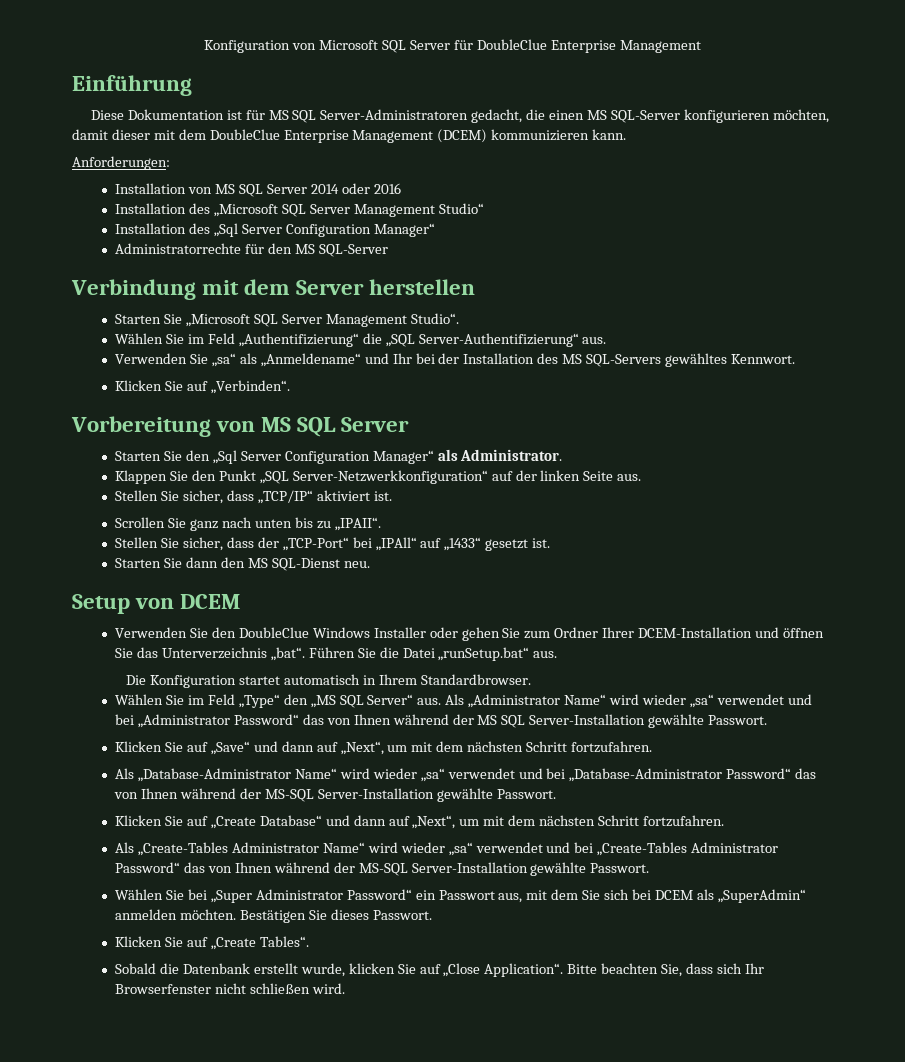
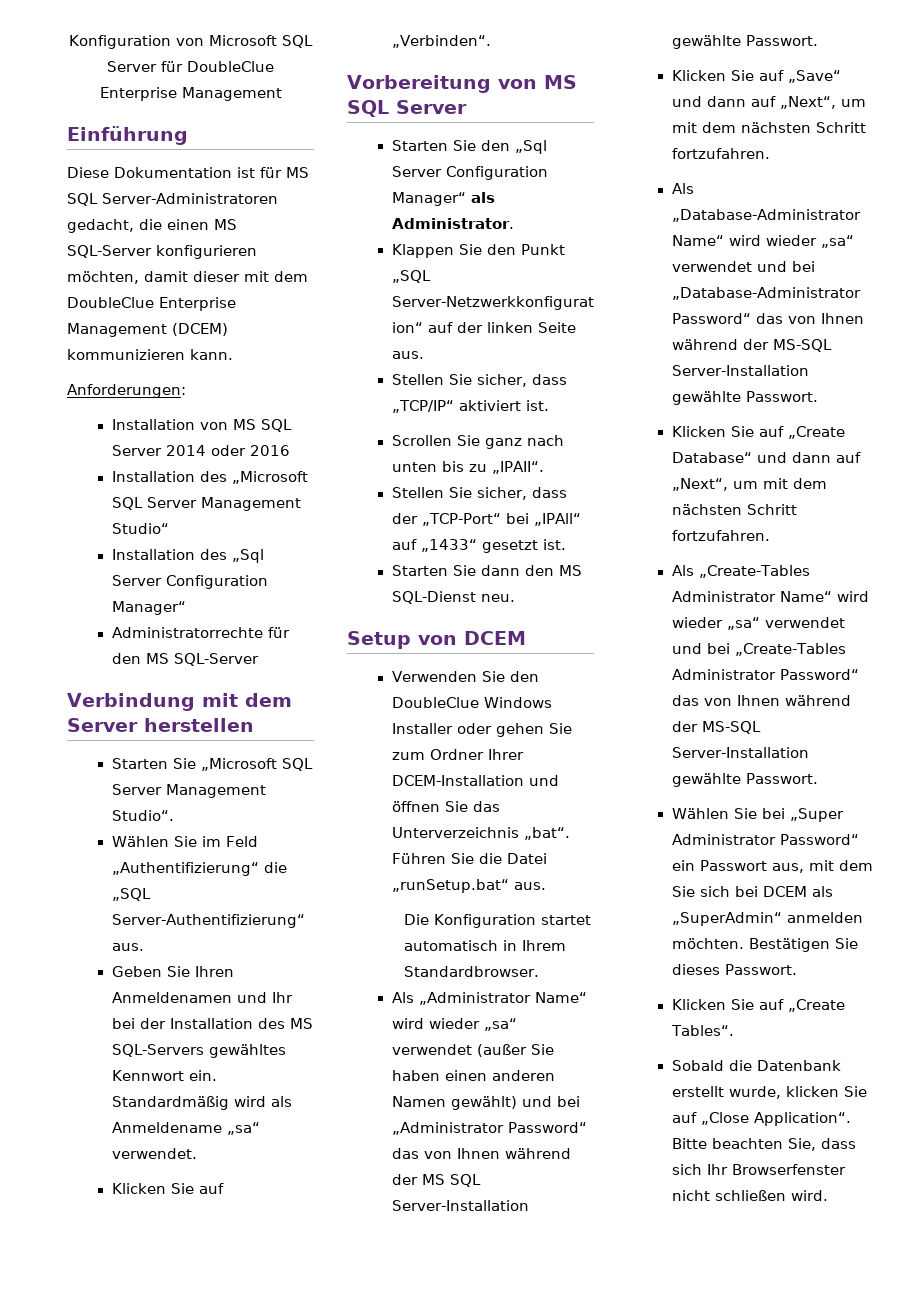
- Verwenden Sie „sa“ als „Anmeldename“ und Ihr bei der Installation des MS SQL-Servers gewähltes Kennwort.
+ Geben Sie Ihren Anmeldenamen und Ihr bei der Installation des MS SQL-Servers gewähltes Kennwort ein. Standardmäßig wird als Anmeldename „sa“ verwendet.
- Wählen Sie im Feld „Type“ den „MS SQL Server“ aus. Als „Administrator Name“ wird wieder „sa“ verwendet und bei „Administrator Password“ das von Ihnen während der MS SQL Server-Installation gewählte Passwort.
+ Als „Administrator Name“ wird wieder „sa“ verwendet (außer Sie haben einen anderen Namen gewählt) und bei „Administrator Password“ das von Ihnen während der MS SQL Server-Installation gewählte Passwort.

